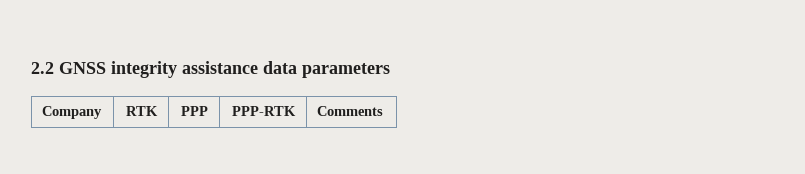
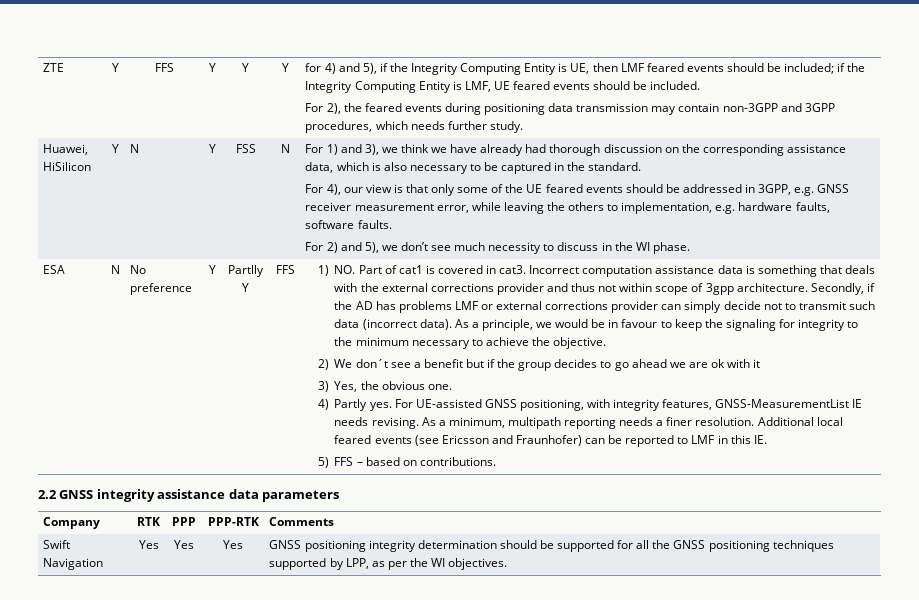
+ ZTE | Y | FFS | Y | Y | Y | for 4) and 5), if the Integrity Computing Entity is UE, then LMF feared events should be included; if the Integrity Computing Entity is LMF, UE feared events should be included.
+ For 2), the feared events during positioning data transmission may contain non-3GPP and 3GPP procedures, which needs further study.
+ Huawei, HiSilicon | Y | N | Y | FSS | N | For 1) and 3), we think we have already had thorough discussion on the corresponding assistance data, which is also necessary to be captured in the standard.
+ For 4), our view is that only some of the UE feared events should be addressed in 3GPP, e.g. GNSS receiver measurement error, while leaving the others to implementation, e.g. hardware faults, software faults.
+ For 2) and 5), we don’t see much necessity to discuss in the WI phase.
+ ESA | N | No preference | Y | Partlly Y | FFS | 1) NO. Part of cat1 is covered in cat3. Incorrect computation assistance data is something that deals with the external corrections provider and thus not within scope of 3gpp architecture. Secondly, if the AD has problems LMF or external corrections provider can simply decide not to transmit such data (incorrect data). As a principle, we would be in favour to keep the signaling for integrity to the minimum necessary to achieve the objective.
+ 2) We don´t see a benefit but if the group decides to go ahead we are ok with it
+ 3) Yes, the obvious one.
+ 4) Partly yes. For UE-assisted GNSS positioning, with integrity features, GNSS-MeasurementList IE needs revising. As a minimum, multipath reporting needs a finer resolution. Additional local feared events (see Ericsson and Fraunhofer) can be reported to LMF in this IE.
+ 5) FFS – based on contributions.
+ Swift Navigation | Yes | Yes | Yes | GNSS positioning integrity determination should be supported for all the GNSS positioning techniques supported by LPP, as per the WI objectives.

